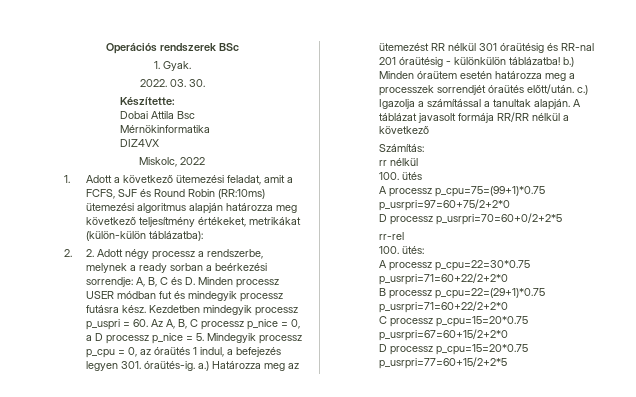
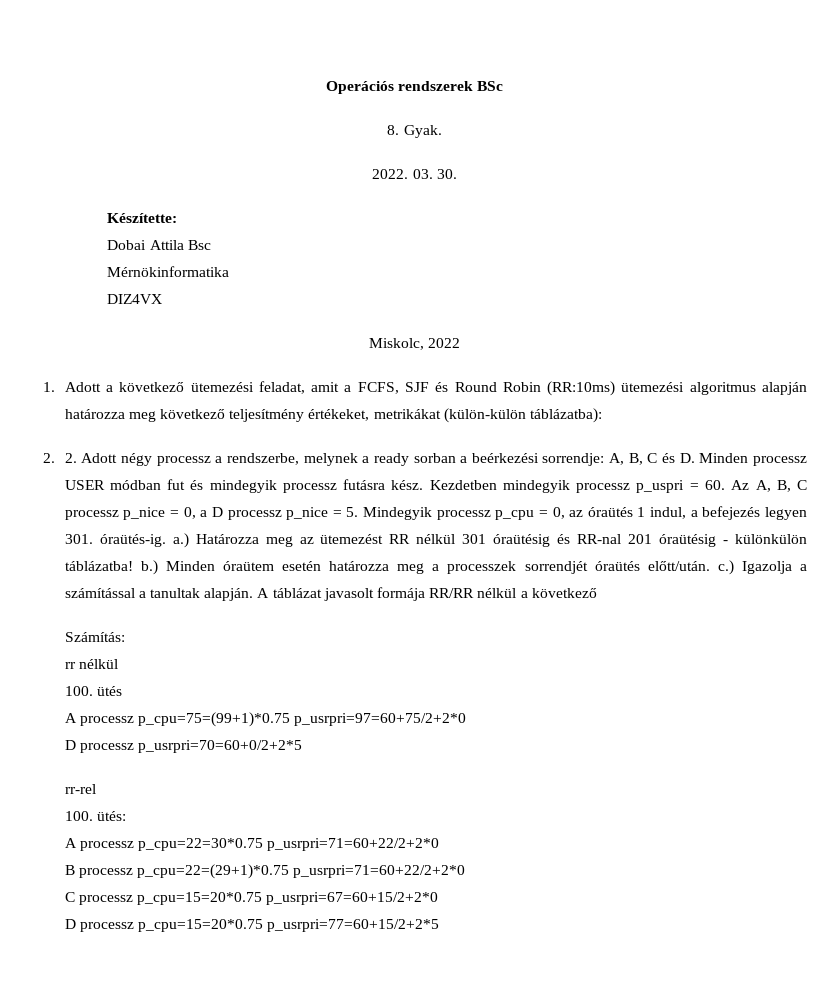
- 1. Gyak.
+ 8. Gyak.

